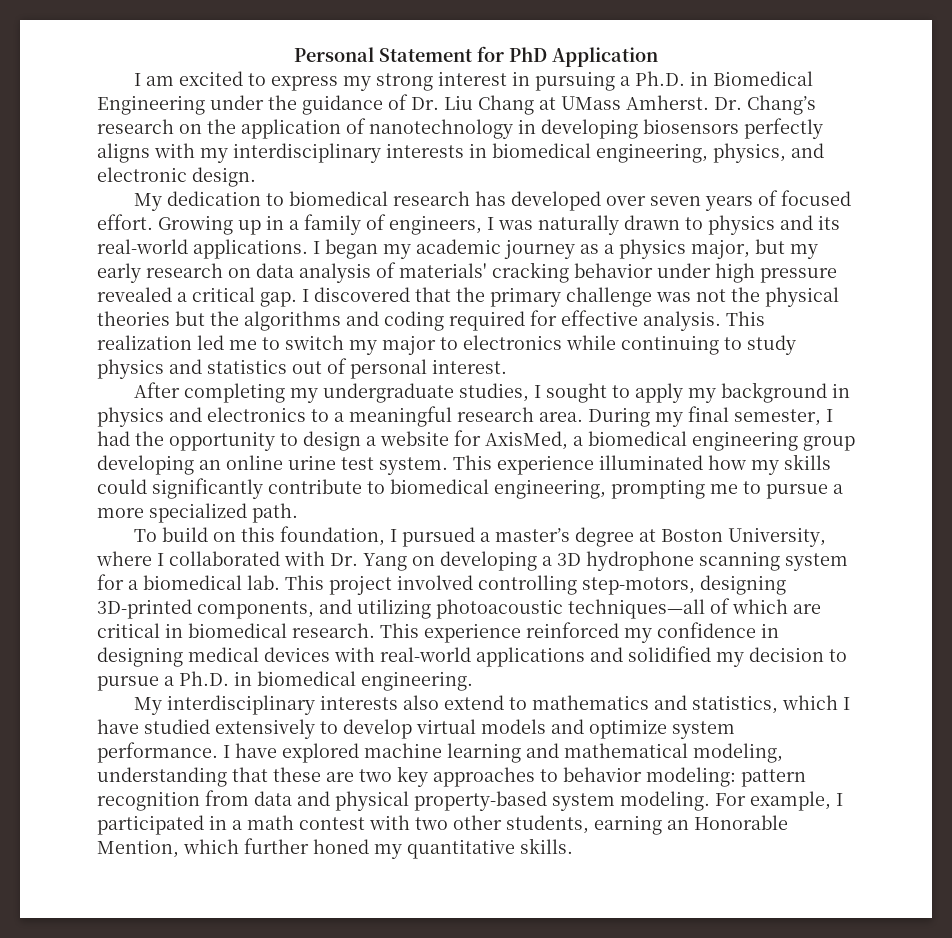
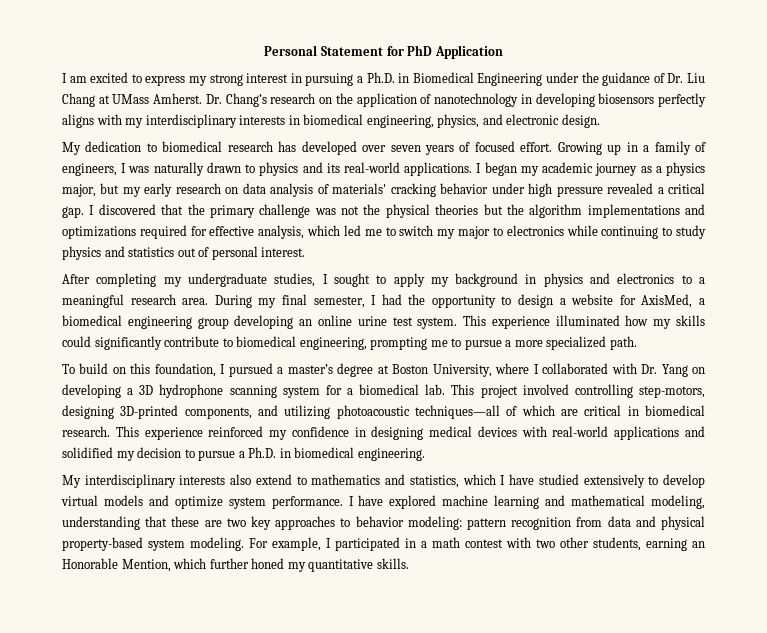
- I discovered that the primary challenge was not the physical theories but the algorithms and coding required for effective analysis. This realization led me to switch my major to electronics while continuing to study physics and statistics out of personal interest.
+ I discovered that the primary challenge was not the physical theories but the algorithm implementations and optimizations required for effective analysis, which led me to switch my major to electronics while continuing to study physics and statistics out of personal interest.

